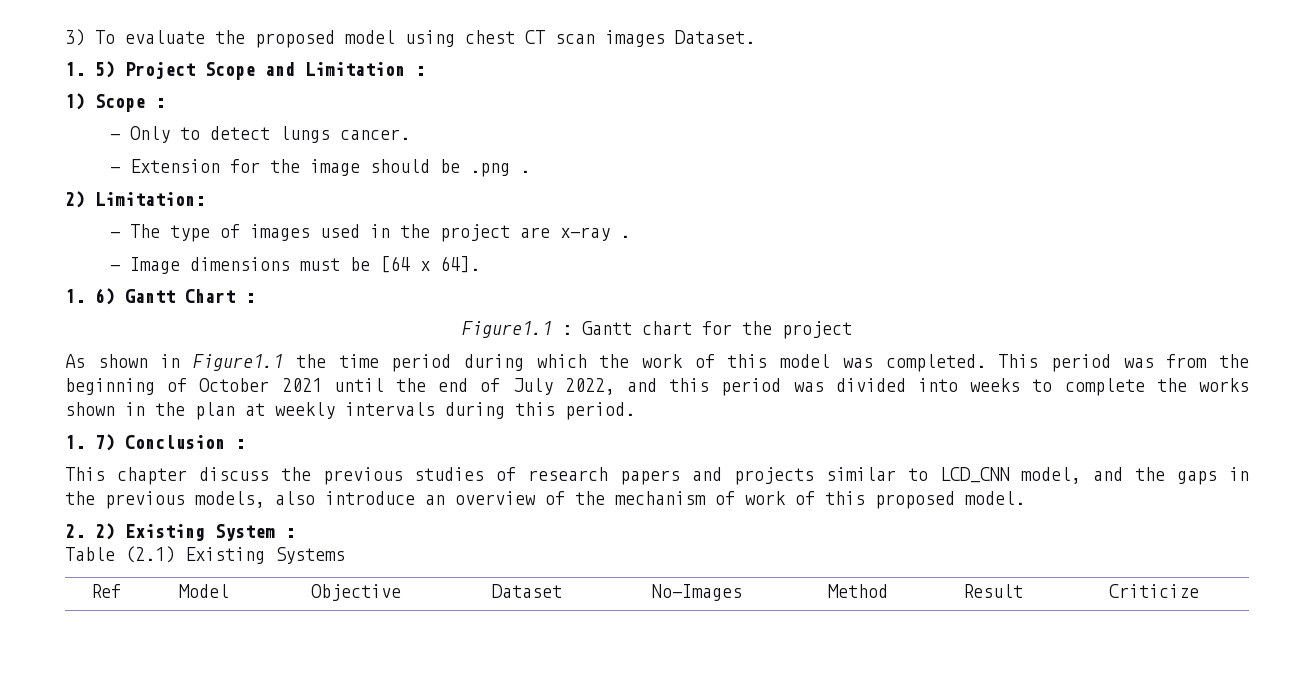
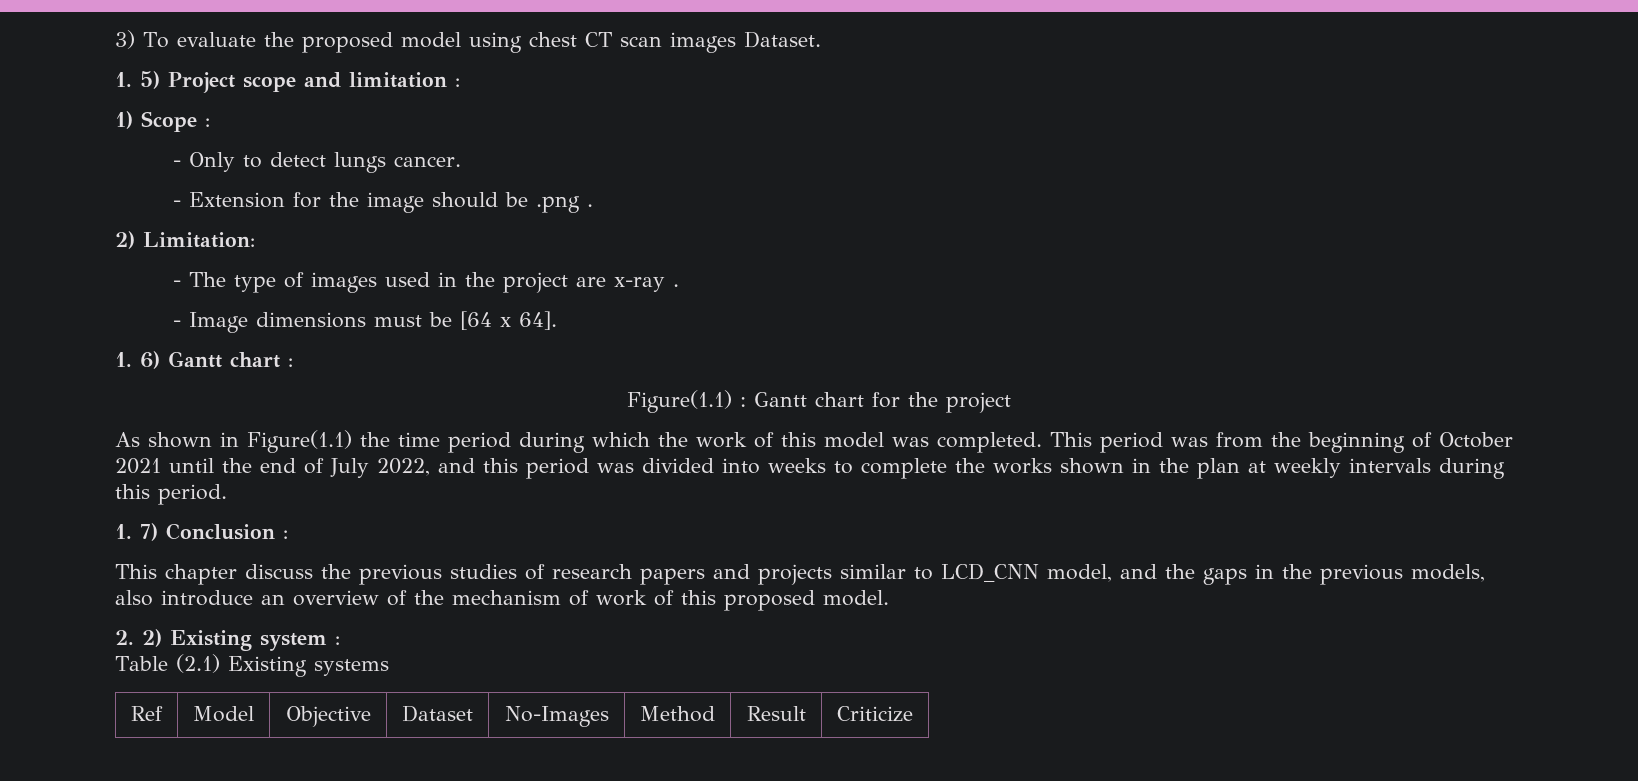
- 1. 5) Project Scope and Limitation :
+ 1. 5) Project scope and limitation :
- 1. 6) Gantt Chart :
- Figure1.1 : Gantt chart for the project
+ 1. 6) Gantt chart :
+ Figure(1.1) : Gantt chart for the project
- As shown in Figure1.1 the time period during which the work of this model was completed.
+ As shown in Figure(1.1) the time period during which the work of this model was completed.
- 2. 2) Existing System :
+ 2. 2) Existing system :
- Table (2.1) Existing Systems
+ Table (2.1) Existing systems

